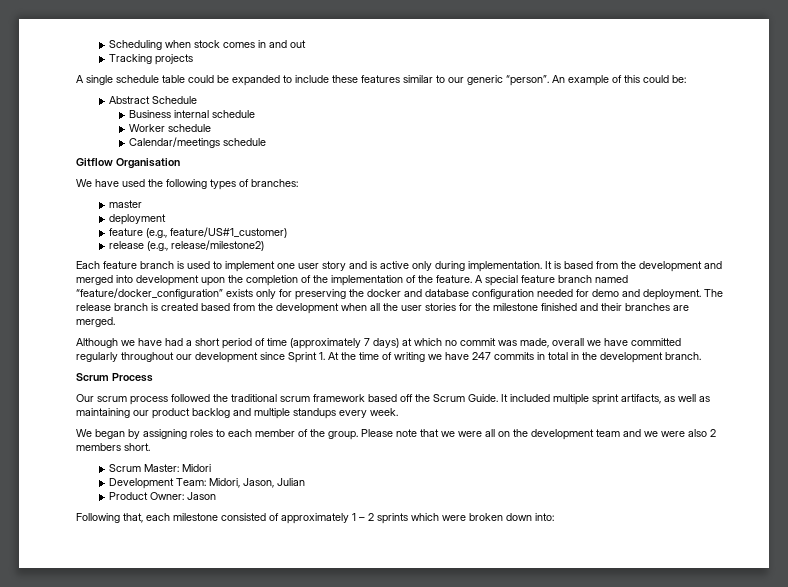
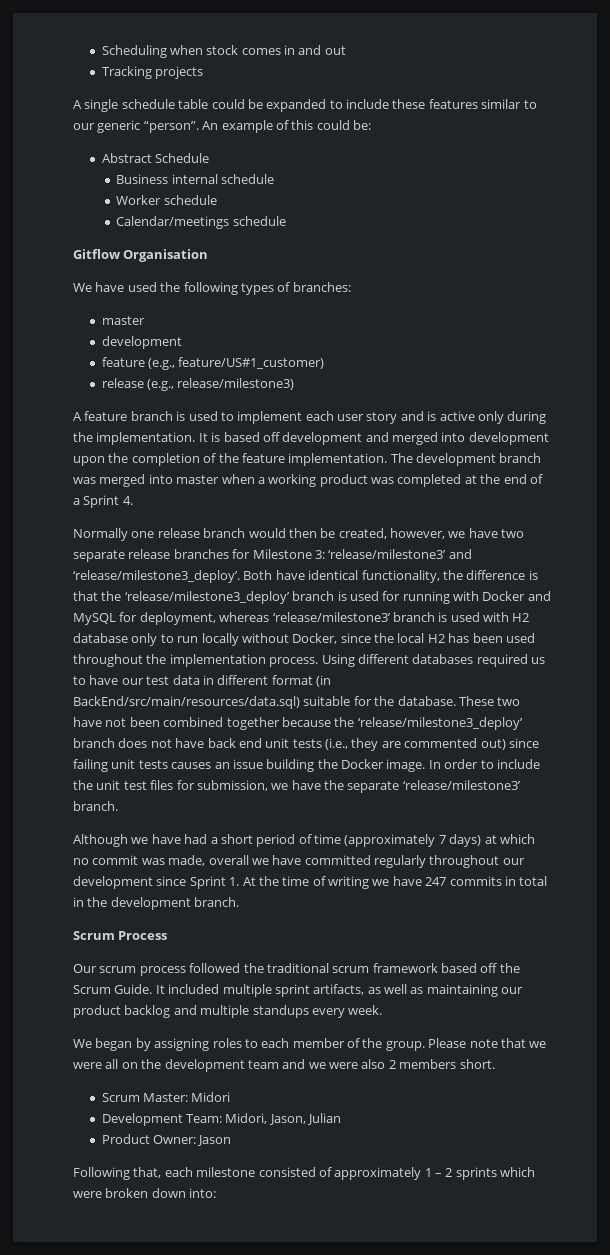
  We have used the following types of branches:
  master
- deployment
+ development
- release (e.g., release/milestone2)
- Each feature branch is used to implement one user story and is active only during implementation.
+ release (e.g., release/milestone3)
+ A feature branch is used to implement each user story and is active only during the implementation.
- It is based from the development and merged into development upon the completion of the implementation of the feature. A special feature branch named “feature/docker_configuration” exists only for preserving the docker and database configuration needed for demo and deployment. The release branch is created based from the development when all the user stories for the milestone finished and their branches are merged.
+ It is based off development and merged into development upon the completion of the feature implementation. The development branch was merged into master when a working product was completed at the end of a Sprint 4.
+ Normally one release branch would then be created, however, we have two separate release branches for Milestone 3: ‘release/milestone3’ and ‘release/milestone3_deploy’. Both have identical functionality, the difference is that the ‘release/milestone3_deploy’ branch is used for running with Docker and MySQL for deployment, whereas ‘release/milestone3’ branch is used with H2 database only to run locally without Docker, since the local H2 has been used throughout the implementation process. Using different databases required us to have our test data in different format (in BackEnd/src/main/resources/data.sql) suitable for the database. These two have not been combined together because the ‘release/milestone3_deploy’ branch does not have back end unit tests (i.e., they are commented out) since failing unit tests causes an issue building the Docker image. In order to include the unit test files for submission, we have the separate ‘release/milestone3’ branch.

